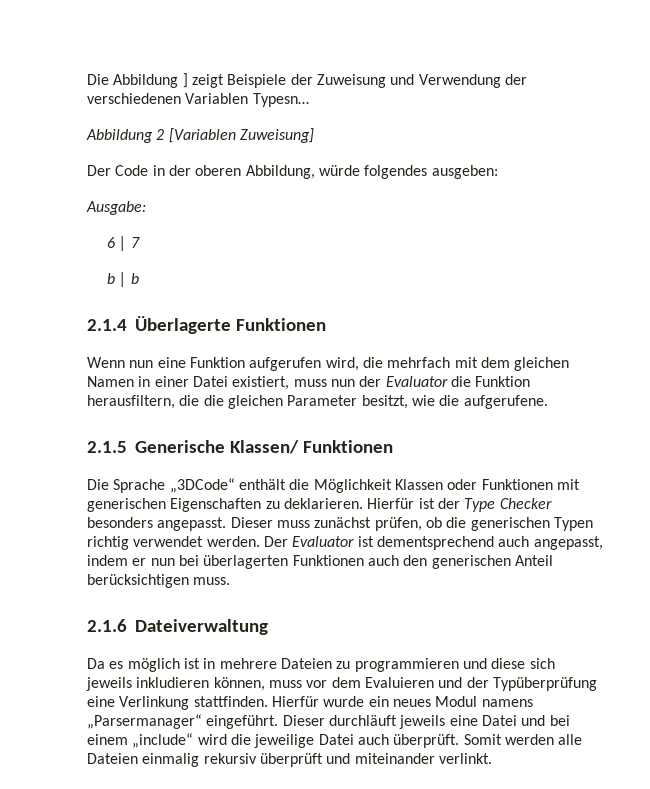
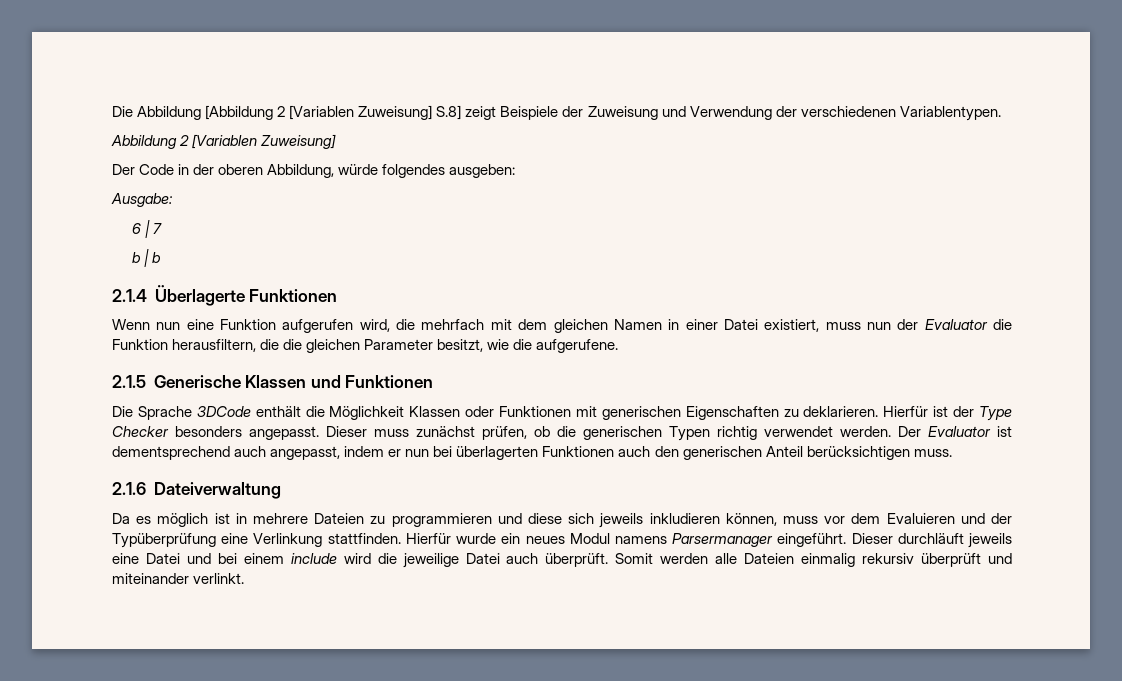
- Die Abbildung ] zeigt Beispiele der Zuweisung und Verwendung der verschiedenen Variablen Typesn…
+ Die Abbildung [Abbildung 2 [Variablen Zuweisung] S.8] zeigt Beispiele der Zuweisung und Verwendung der verschiedenen Variablentypen.
- 2.1.5 Generische Klassen/ Funktionen
+ 2.1.5 Generische Klassen und Funktionen
- Die Sprache „3DCode“ enthält die Möglichkeit Klassen oder Funktionen mit generischen Eigenschaften zu deklarieren.
+ Die Sprache 3DCode enthält die Möglichkeit Klassen oder Funktionen mit generischen Eigenschaften zu deklarieren.
- Hierfür wurde ein neues Modul namens „Parsermanager“ eingeführt.
+ Hierfür wurde ein neues Modul namens Parsermanager eingeführt.
- Dieser durchläuft jeweils eine Datei und bei einem „include“ wird die jeweilige Datei auch überprüft.
+ Dieser durchläuft jeweils eine Datei und bei einem include wird die jeweilige Datei auch überprüft.

